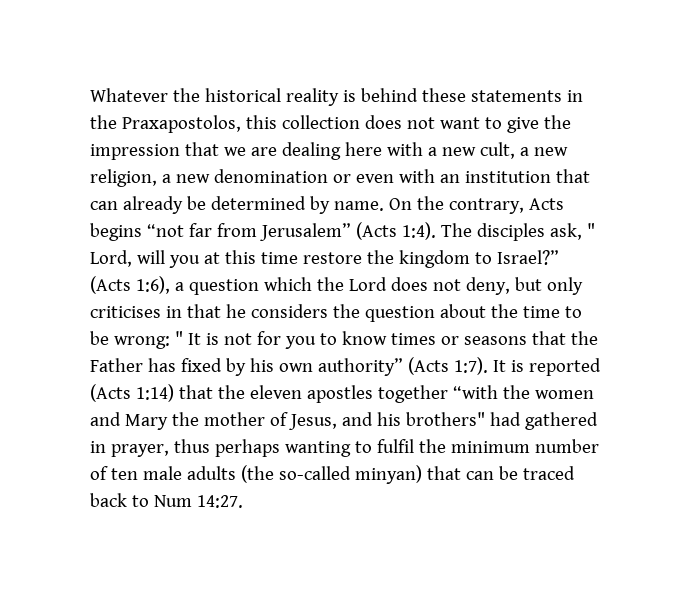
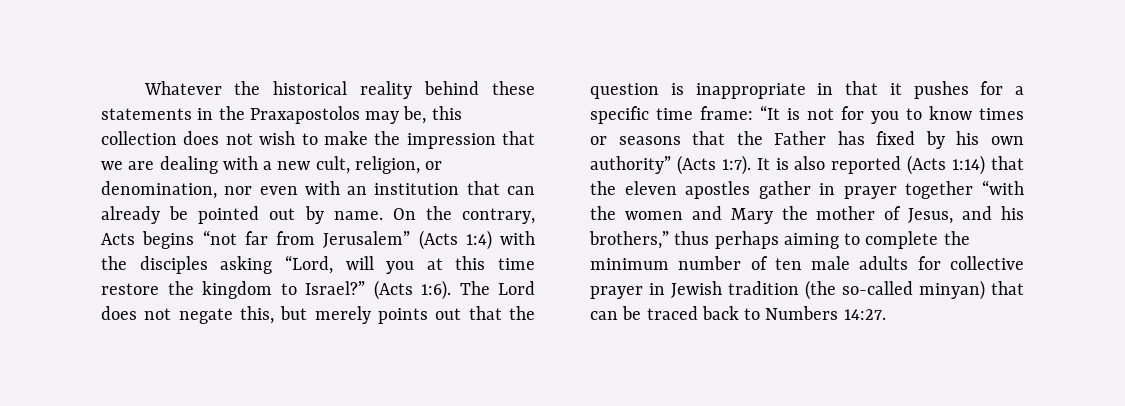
- Whatever the historical reality is behind these statements in the Praxapostolos, this collection does not want to give the impression that we are dealing here with a new cult, a new religion, a new denomination or even with an institution that can already be determined by name.
+ Whatever the historical reality behind these statements in the Praxapostolos may be, this collection does not wish to make the impression that we are dealing with a new cult, religion, or denomination, nor even with an institution that can already be pointed out by name.
- On the contrary, Acts begins “not far from Jerusalem” (Acts 1:4). The disciples ask, " Lord, will you at this time restore the kingdom to Israel?”
+ On the contrary, Acts begins “not far from Jerusalem” (Acts 1:4) with the disciples asking “Lord, will you at this time restore the kingdom to Israel?”
- (Acts 1:6), a question which the Lord does not deny, but only criticises in that he considers the question about the time to be wrong: " It is not for you to know times or seasons that the Father has fixed by his own authority” (Acts 1:7).
+ (Acts 1:6). The Lord does not negate this, but merely points out that the question is inappropriate in that it pushes for a specific time frame: “It is not for you to know times or seasons that the Father has fixed by his own authority” (Acts 1:7).
- It is reported (Acts 1:14) that the eleven apostles together “with the women and Mary the mother of Jesus, and his brothers" had gathered in prayer, thus perhaps wanting to fulfil the minimum number of ten male adults (the so-called minyan) that can be traced back to Num 14:27.
+ It is also reported (Acts 1:14) that the eleven apostles gather in prayer together “with the women and Mary the mother of Jesus, and his brothers,” thus perhaps aiming to complete the minimum number of ten male adults for collective prayer in Jewish tradition (the so-called minyan) that can be traced back to Numbers 14:27.

